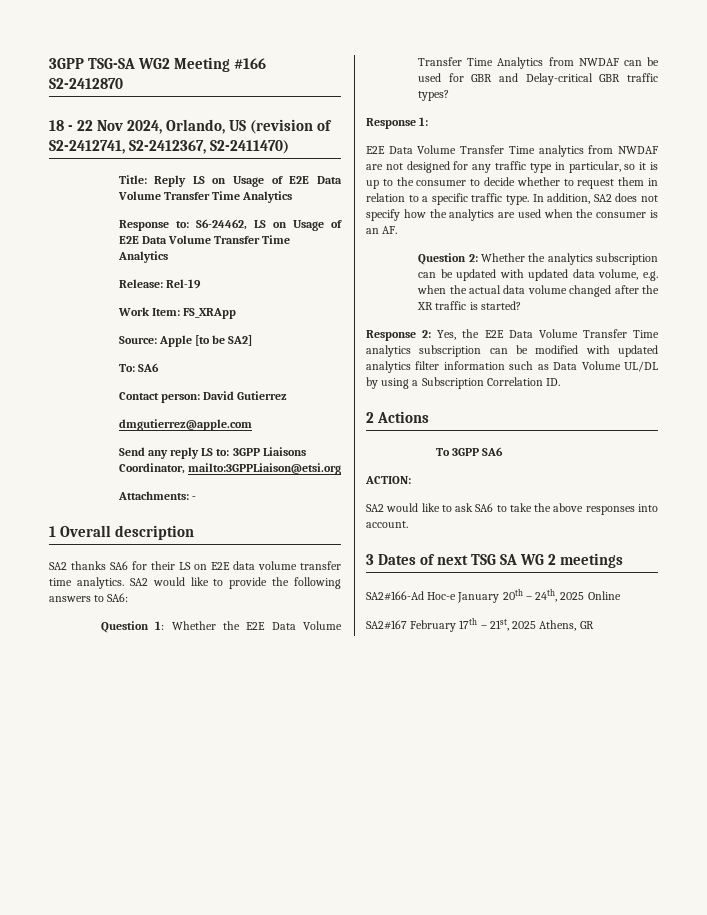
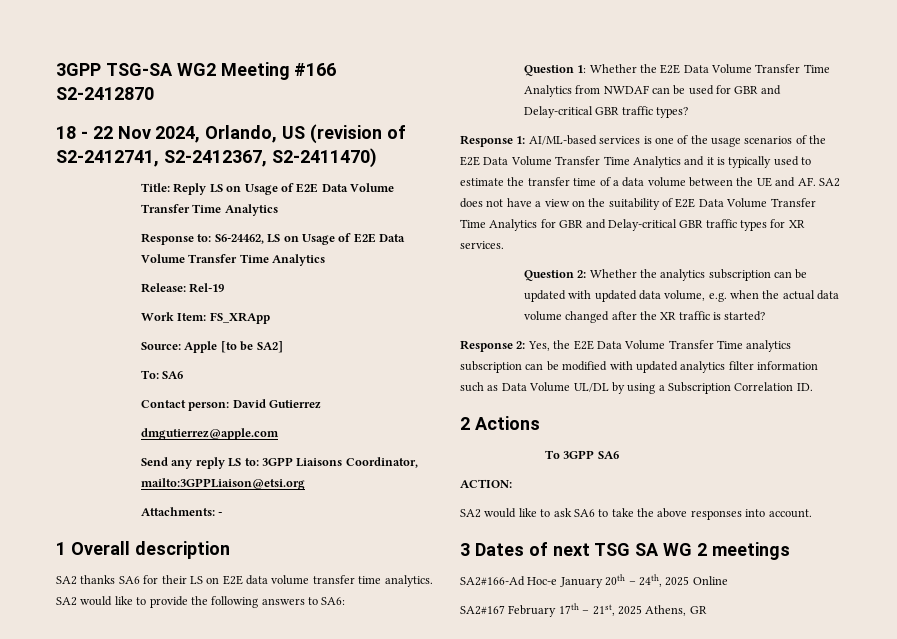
- Response 1:
- E2E Data Volume Transfer Time analytics from NWDAF are not designed for any traffic type in particular, so it is up to the consumer to decide whether to request them in relation to a specific traffic type. In addition, SA2 does not specify how the analytics are used when the consumer is an AF.
+ Response 1: AI/ML-based services is one of the usage scenarios of the E2E Data Volume Transfer Time Analytics and it is typically used to estimate the transfer time of a data volume between the UE and AF. SA2 does not have a view on the suitability of E2E Data Volume Transfer Time Analytics for GBR and Delay-critical GBR traffic types for XR services.

